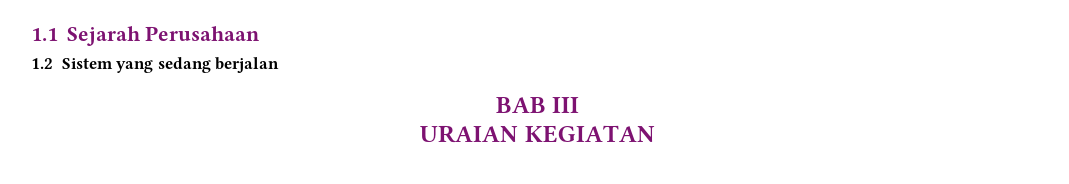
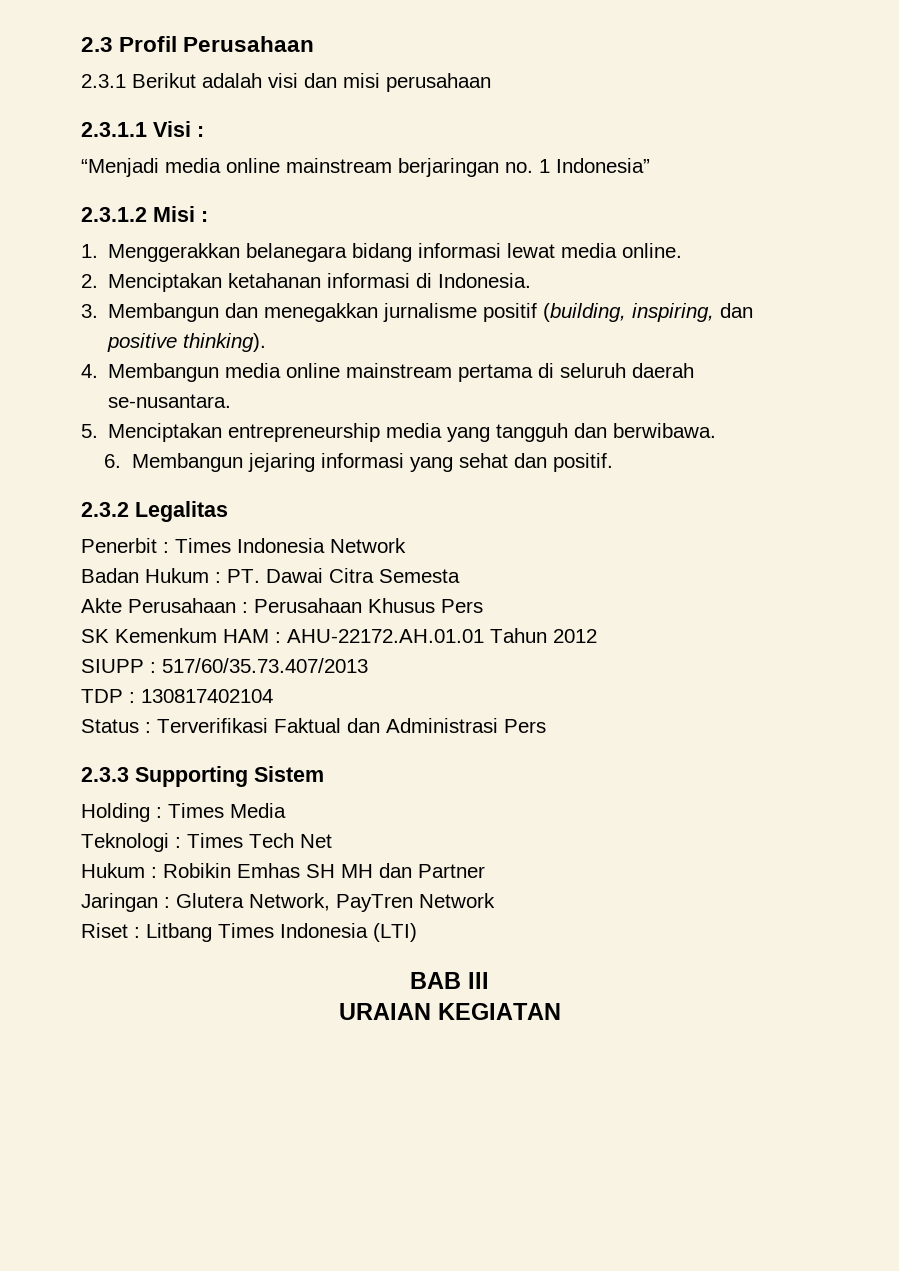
- 1.1 Sejarah Perusahaan
+ 2.3 Profil Perusahaan
- 1.2 Sistem yang sedang berjalan
+ 2.3.1 Berikut adalah visi dan misi perusahaan
+ 2.3.1.1 Visi :
+ “Menjadi media online mainstream berjaringan no. 1 Indonesia”
+ 2.3.1.2 Misi :
+ 1. Menggerakkan belanegara bidang informasi lewat media online.
+ 2. Menciptakan ketahanan informasi di Indonesia.
+ 3. Membangun dan menegakkan jurnalisme positif (building, inspiring, dan positive thinking).
+ 4. Membangun media online mainstream pertama di seluruh daerah se-nusantara.
+ 5. Menciptakan entrepreneurship media yang tangguh dan berwibawa.
+ 6. Membangun jejaring informasi yang sehat dan positif.
+ 2.3.2 Legalitas
+ Penerbit : Times Indonesia Network
+ Badan Hukum : PT. Dawai Citra Semesta
+ Akte Perusahaan : Perusahaan Khusus Pers
+ SK Kemenkum HAM : AHU-22172.AH.01.01 Tahun 2012
+ SIUPP : 517/60/35.73.407/2013
+ TDP : 130817402104
+ Status : Terverifikasi Faktual dan Administrasi Pers
+ 2.3.3 Supporting Sistem
+ Holding : Times Media
+ Teknologi : Times Tech Net
+ Hukum : Robikin Emhas SH MH dan Partner
+ Jaringan : Glutera Network, PayTren Network
+ Riset : Litbang Times Indonesia (LTI)

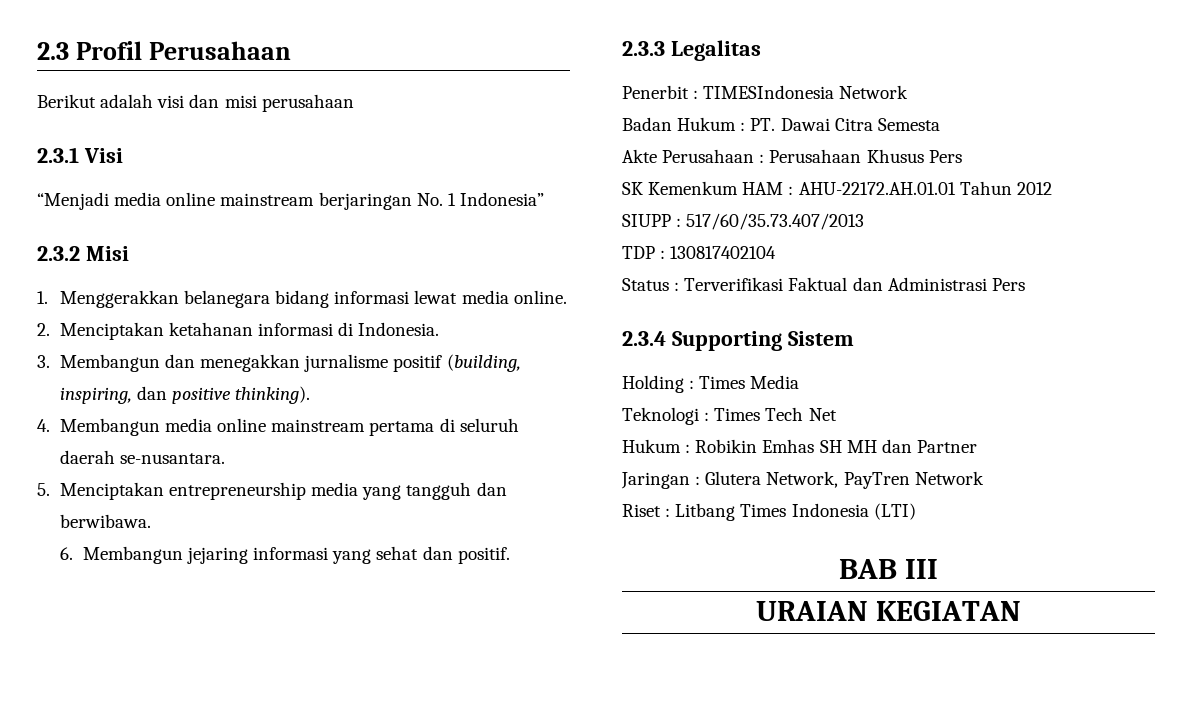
- 2.3.1 Berikut adalah visi dan misi perusahaan
+ Berikut adalah visi dan misi perusahaan
- 2.3.1.1 Visi :
+ 2.3.1 Visi
- “Menjadi media online mainstream berjaringan no. 1 Indonesia”
+ “Menjadi media online mainstream berjaringan No. 1 Indonesia”
- 2.3.1.2 Misi :
+ 2.3.2 Misi
- 2.3.2 Legalitas
+ 2.3.3 Legalitas
- Penerbit : Times Indonesia Network
+ Penerbit : TIMESIndonesia Network
- 2.3.3 Supporting Sistem
+ 2.3.4 Supporting Sistem

